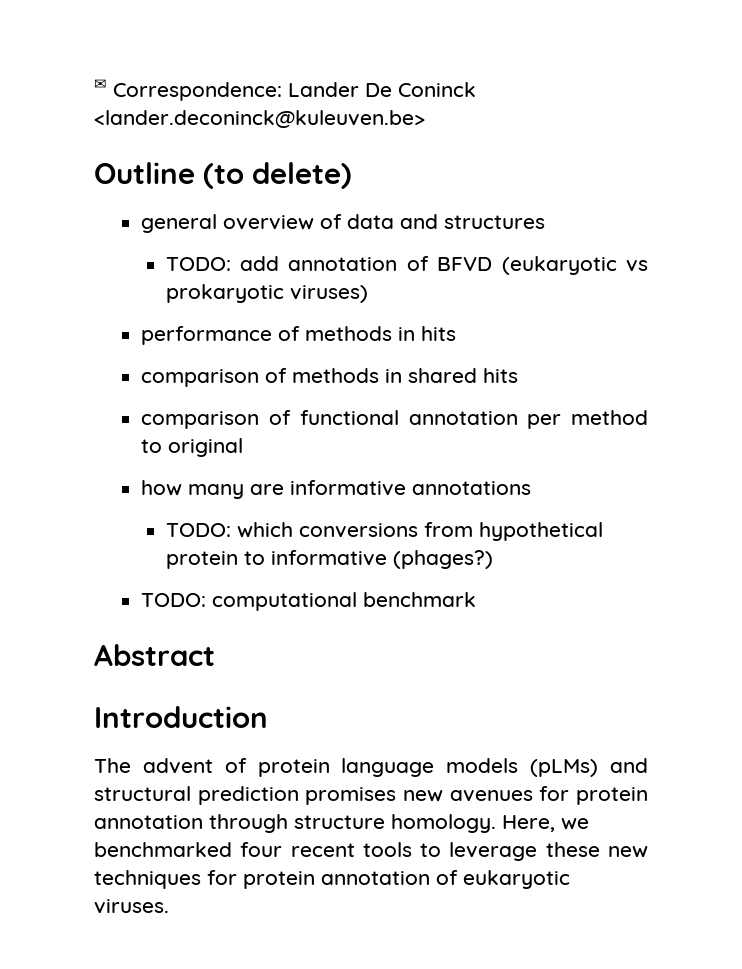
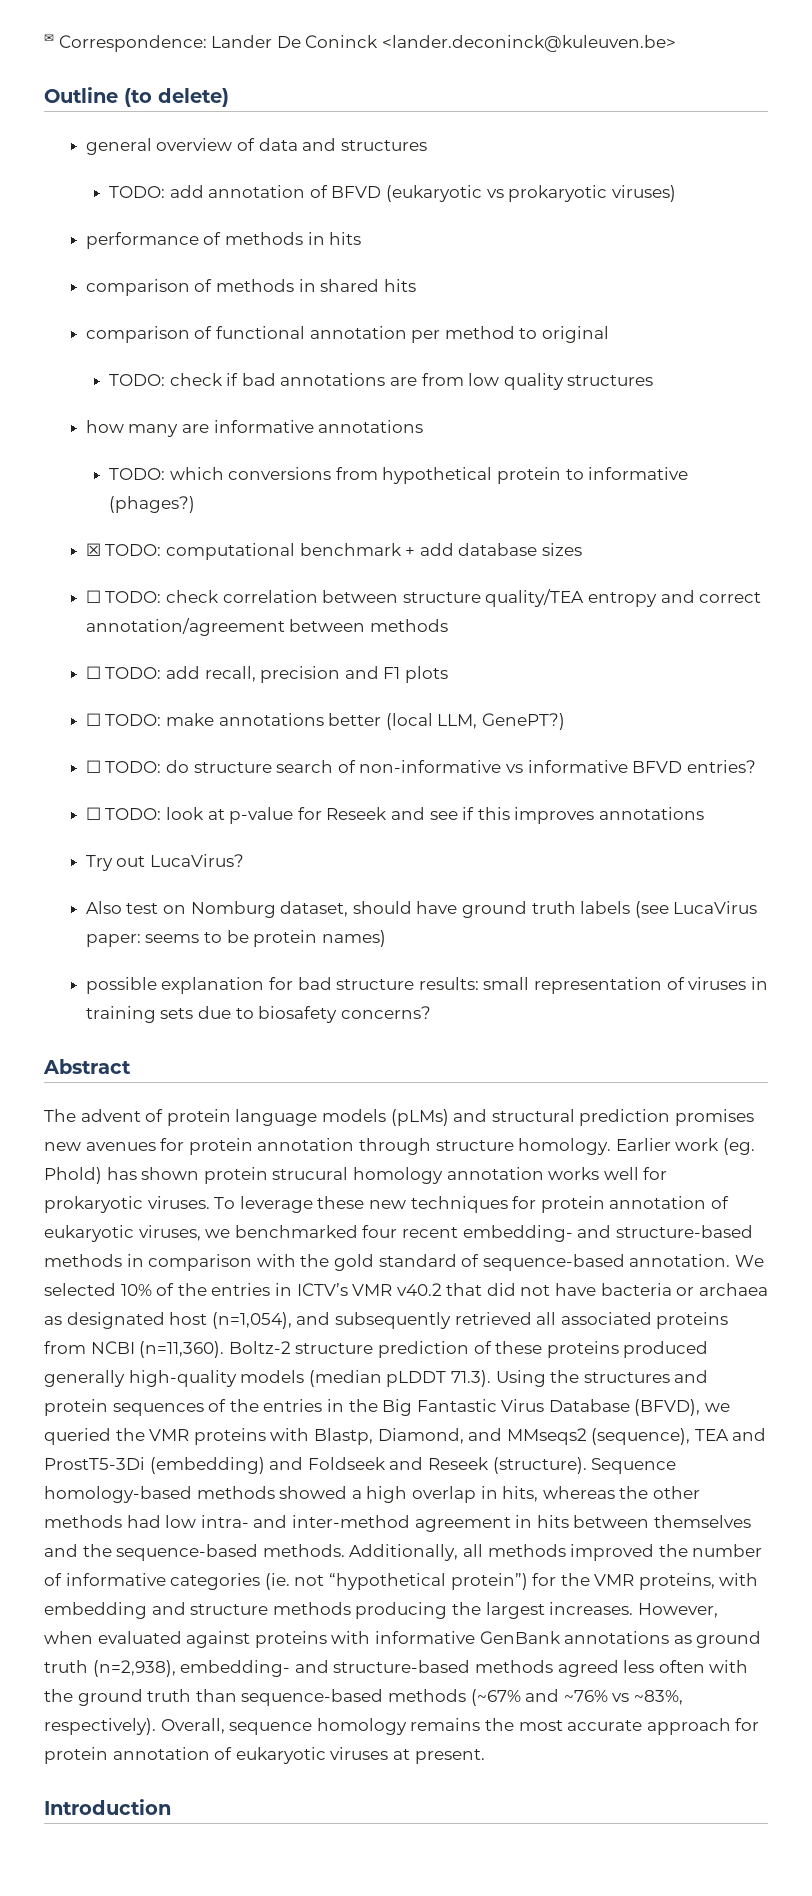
+ TODO: check if bad annotations are from low quality structures
- TODO: computational benchmark
+ ☒ TODO: computational benchmark + add database sizes
+ ☐ TODO: check correlation between structure quality/TEA entropy and correct annotation/agreement between methods
+ ☐ TODO: add recall, precision and F1 plots
+ ☐ TODO: make annotations better (local LLM, GenePT?)
+ ☐ TODO: do structure search of non-informative vs informative BFVD entries?
+ ☐ TODO: look at p-value for Reseek and see if this improves annotations
+ Try out LucaVirus?
+ Also test on Nomburg dataset, should have ground truth labels (see LucaVirus paper: seems to be protein names)
+ possible explanation for bad structure results: small representation of viruses in training sets due to biosafety concerns?
- Introduction
- Here, we benchmarked four recent tools to leverage these new techniques for protein annotation of eukaryotic viruses.
+ Earlier work (eg. Phold) has shown protein strucural homology annotation works well for prokaryotic viruses. To leverage these new techniques for protein annotation of eukaryotic viruses, we benchmarked four recent embedding- and structure-based methods in comparison with the gold standard of sequence-based annotation. We selected 10% of the entries in ICTV’s VMR v40.2 that did not have bacteria or archaea as designated host (n=1,054), and subsequently retrieved all associated proteins from NCBI (n=11,360). Boltz-2 structure prediction of these proteins produced generally high-quality models (median pLDDT 71.3). Using the structures and protein sequences of the entries in the Big Fantastic Virus Database (BFVD), we queried the VMR proteins with Blastp, Diamond, and MMseqs2 (sequence), TEA and ProstT5-3Di (embedding) and Foldseek and Reseek (structure). Sequence homology-based methods showed a high overlap in hits, whereas the other methods had low intra- and inter-method agreement in hits between themselves and the sequence-based methods. Additionally, all methods improved the number of informative categories (ie. not “hypothetical protein”) for the VMR proteins, with embedding and structure methods producing the largest increases. However, when evaluated against proteins with informative GenBank annotations as ground truth (n=2,938), embedding- and structure-based methods agreed less often with the ground truth than sequence-based methods (~67% and ~76% vs ~83%, respectively). Overall, sequence homology remains the most accurate approach for protein annotation of eukaryotic viruses at present.
+ Introduction

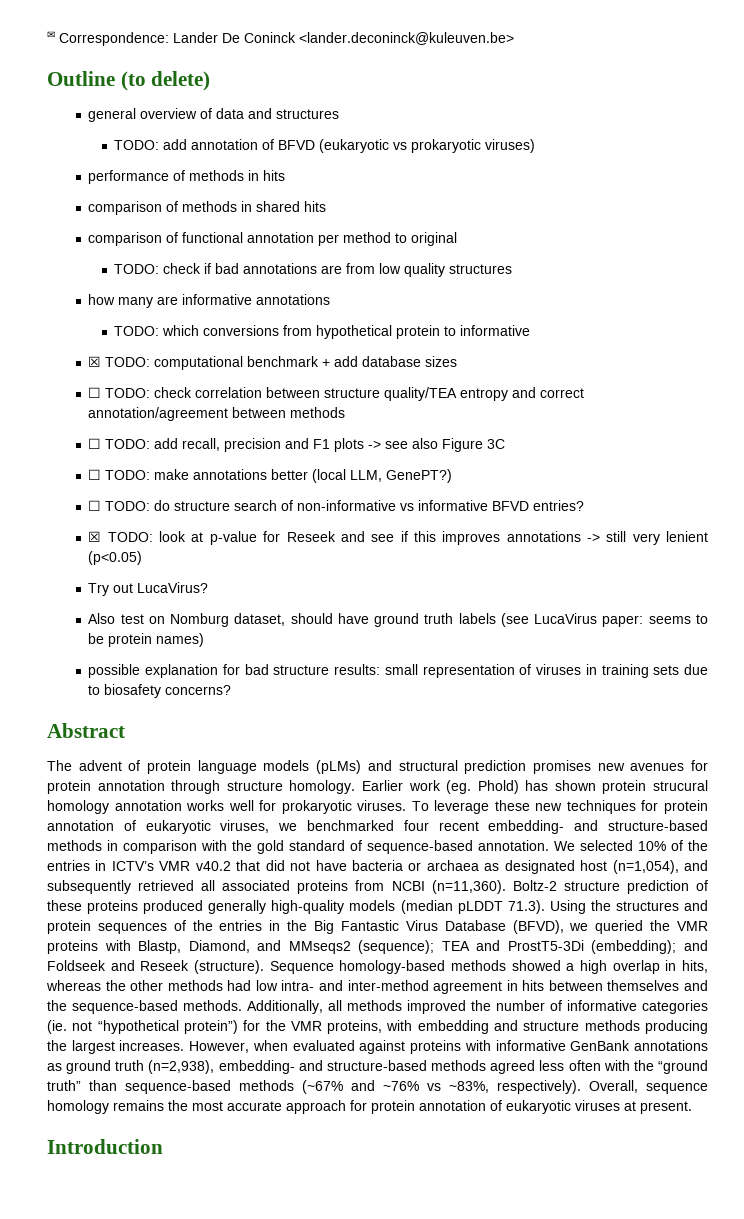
- TODO: which conversions from hypothetical protein to informative (phages?)
+ TODO: which conversions from hypothetical protein to informative
- ☐ TODO: add recall, precision and F1 plots
+ ☐ TODO: add recall, precision and F1 plots -> see also Figure 3C
- ☐ TODO: look at p-value for Reseek and see if this improves annotations
+ ☒ TODO: look at p-value for Reseek and see if this improves annotations -> still very lenient (p<0.05)
- Boltz-2 structure prediction of these proteins produced generally high-quality models (median pLDDT 71.3). Using the structures and protein sequences of the entries in the Big Fantastic Virus Database (BFVD), we queried the VMR proteins with Blastp, Diamond, and MMseqs2 (sequence), TEA and ProstT5-3Di (embedding) and Foldseek and Reseek (structure).
+ Boltz-2 structure prediction of these proteins produced generally high-quality models (median pLDDT 71.3). Using the structures and protein sequences of the entries in the Big Fantastic Virus Database (BFVD), we queried the VMR proteins with Blastp, Diamond, and MMseqs2 (sequence); TEA and ProstT5-3Di (embedding); and Foldseek and Reseek (structure).
- However, when evaluated against proteins with informative GenBank annotations as ground truth (n=2,938), embedding- and structure-based methods agreed less often with the ground truth than sequence-based methods (~67% and ~76% vs ~83%, respectively).
+ However, when evaluated against proteins with informative GenBank annotations as ground truth (n=2,938), embedding- and structure-based methods agreed less often with the “ground truth” than sequence-based methods (~67% and ~76% vs ~83%, respectively).

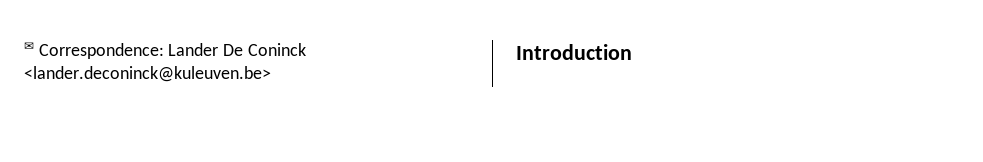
- Outline (to delete)
- general overview of data and structures
- TODO: add annotation of BFVD (eukaryotic vs prokaryotic viruses)
- performance of methods in hits
- comparison of methods in shared hits
- comparison of functional annotation per method to original
- TODO: check if bad annotations are from low quality structures
- how many are informative annotations
- TODO: which conversions from hypothetical protein to informative
- ☒ TODO: computational benchmark + add database sizes
- ☐ TODO: check correlation between structure quality/TEA entropy and correct annotation/agreement between methods
- ☐ TODO: add recall, precision and F1 plots -> see also Figure 3C
- ☐ TODO: make annotations better (local LLM, GenePT?)
- ☐ TODO: do structure search of non-informative vs informative BFVD entries?
- ☒ TODO: look at p-value for Reseek and see if this improves annotations -> still very lenient (p<0.05)
- Try out LucaVirus?
- Also test on Nomburg dataset, should have ground truth labels (see LucaVirus paper: seems to be protein names)
- possible explanation for bad structure results: small representation of viruses in training sets due to biosafety concerns?
- Abstract
- The advent of protein language models (pLMs) and structural prediction promises new avenues for protein annotation through structure homology. Earlier work (eg. Phold) has shown protein strucural homology annotation works well for prokaryotic viruses. To leverage these new techniques for protein annotation of eukaryotic viruses, we benchmarked four recent embedding- and structure-based methods in comparison with the gold standard of sequence-based annotation. We selected 10% of the entries in ICTV’s VMR v40.2 that did not have bacteria or archaea as designated host (n=1,054), and subsequently retrieved all associated proteins from NCBI (n=11,360). Boltz-2 structure prediction of these proteins produced generally high-quality models (median pLDDT 71.3). Using the structures and protein sequences of the entries in the Big Fantastic Virus Database (BFVD), we queried the VMR proteins with Blastp, Diamond, and MMseqs2 (sequence); TEA and ProstT5-3Di (embedding); and Foldseek and Reseek (structure). Sequence homology-based methods showed a high overlap in hits, whereas the other methods had low intra- and inter-method agreement in hits between themselves and the sequence-based methods. Additionally, all methods improved the number of informative categories (ie. not “hypothetical protein”) for the VMR proteins, with embedding and structure methods producing the largest increases. However, when evaluated against proteins with informative GenBank annotations as ground truth (n=2,938), embedding- and structure-based methods agreed less often with the “ground truth” than sequence-based methods (~67% and ~76% vs ~83%, respectively). Overall, sequence homology remains the most accurate approach for protein annotation of eukaryotic viruses at present.

